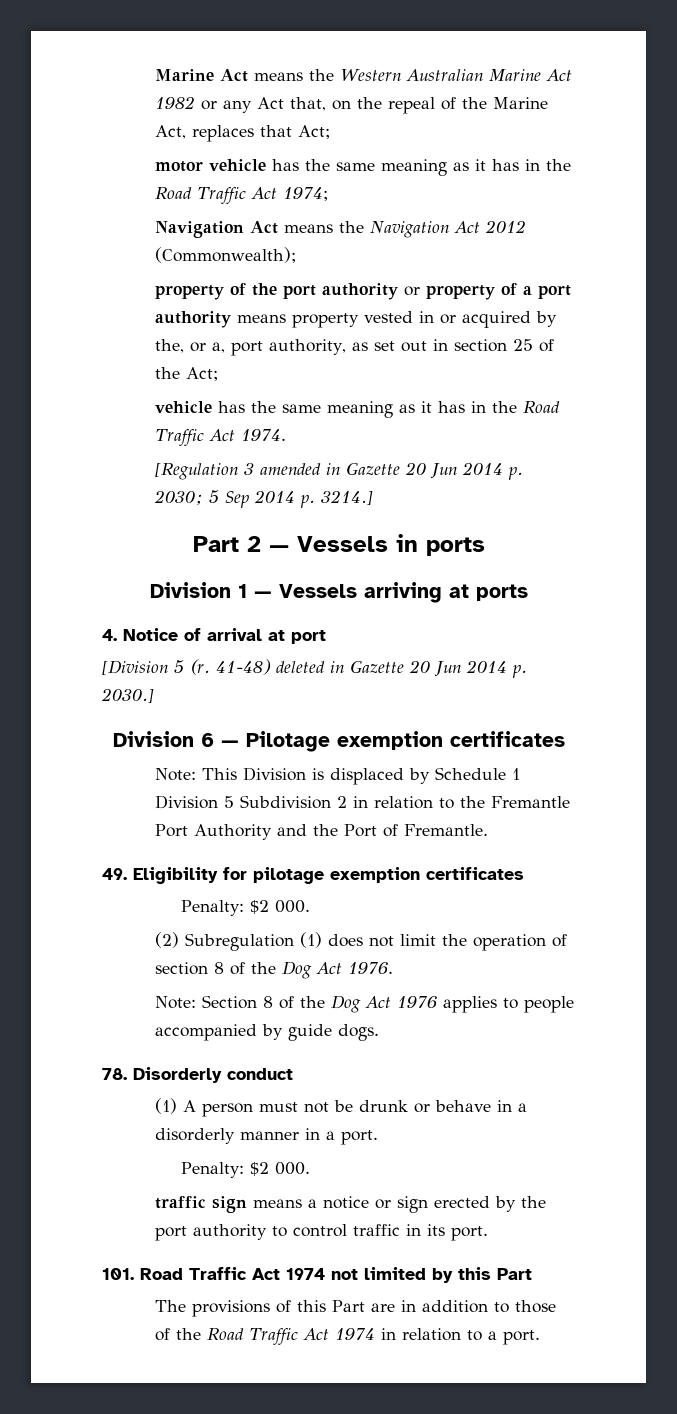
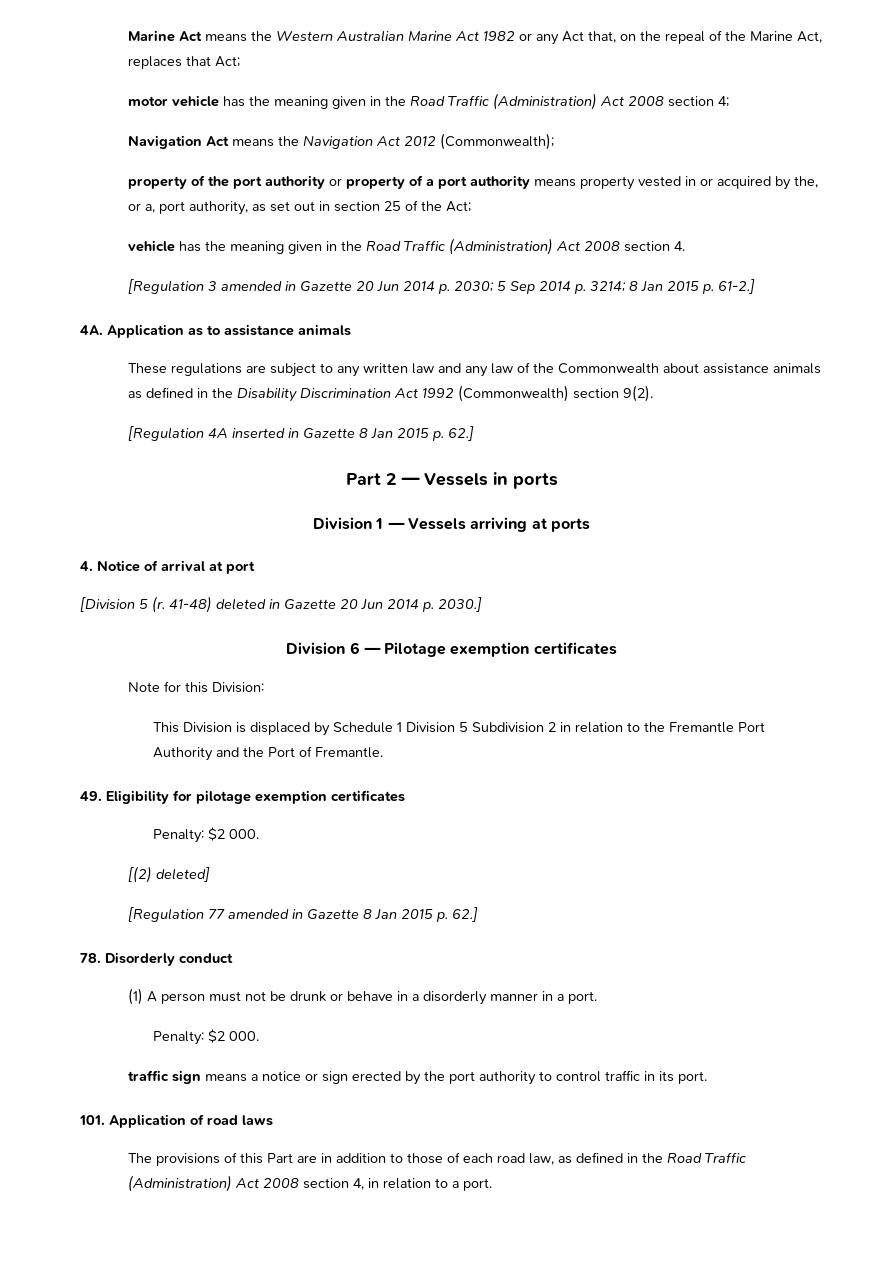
- motor vehicle has the same meaning as it has in the Road Traffic Act 1974;
+ motor vehicle has the meaning given in the Road Traffic (Administration) Act 2008 section 4;
- vehicle has the same meaning as it has in the Road Traffic Act 1974.
+ vehicle has the meaning given in the Road Traffic (Administration) Act 2008 section 4.
- [Regulation 3 amended in Gazette 20 Jun 2014 p. 2030; 5 Sep 2014 p. 3214.]
+ [Regulation 3 amended in Gazette 20 Jun 2014 p. 2030; 5 Sep 2014 p. 3214; 8 Jan 2015 p. 61-2.]
+ 4A. Application as to assistance animals
+ These regulations are subject to any written law and any law of the Commonwealth about assistance animals as defined in the Disability Discrimination Act 1992 (Commonwealth) section 9(2).
+ [Regulation 4A inserted in Gazette 8 Jan 2015 p. 62.]
- Note: This Division is displaced by Schedule 1 Division 5 Subdivision 2 in relation to the Fremantle Port Authority and the Port of Fremantle.
+ Note for this Division:
+ This Division is displaced by Schedule 1 Division 5 Subdivision 2 in relation to the Fremantle Port Authority and the Port of Fremantle.
- (2) Subregulation (1) does not limit the operation of section 8 of the Dog Act 1976.
- Note: Section 8 of the Dog Act 1976 applies to people accompanied by guide dogs.
+ [(2) deleted]
+ [Regulation 77 amended in Gazette 8 Jan 2015 p. 62.]
- 101. Road Traffic Act 1974 not limited by this Part
+ 101. Application of road laws
- The provisions of this Part are in addition to those of the Road Traffic Act 1974 in relation to a port.
+ The provisions of this Part are in addition to those of each road law, as defined in the Road Traffic (Administration) Act 2008 section 4, in relation to a port.

